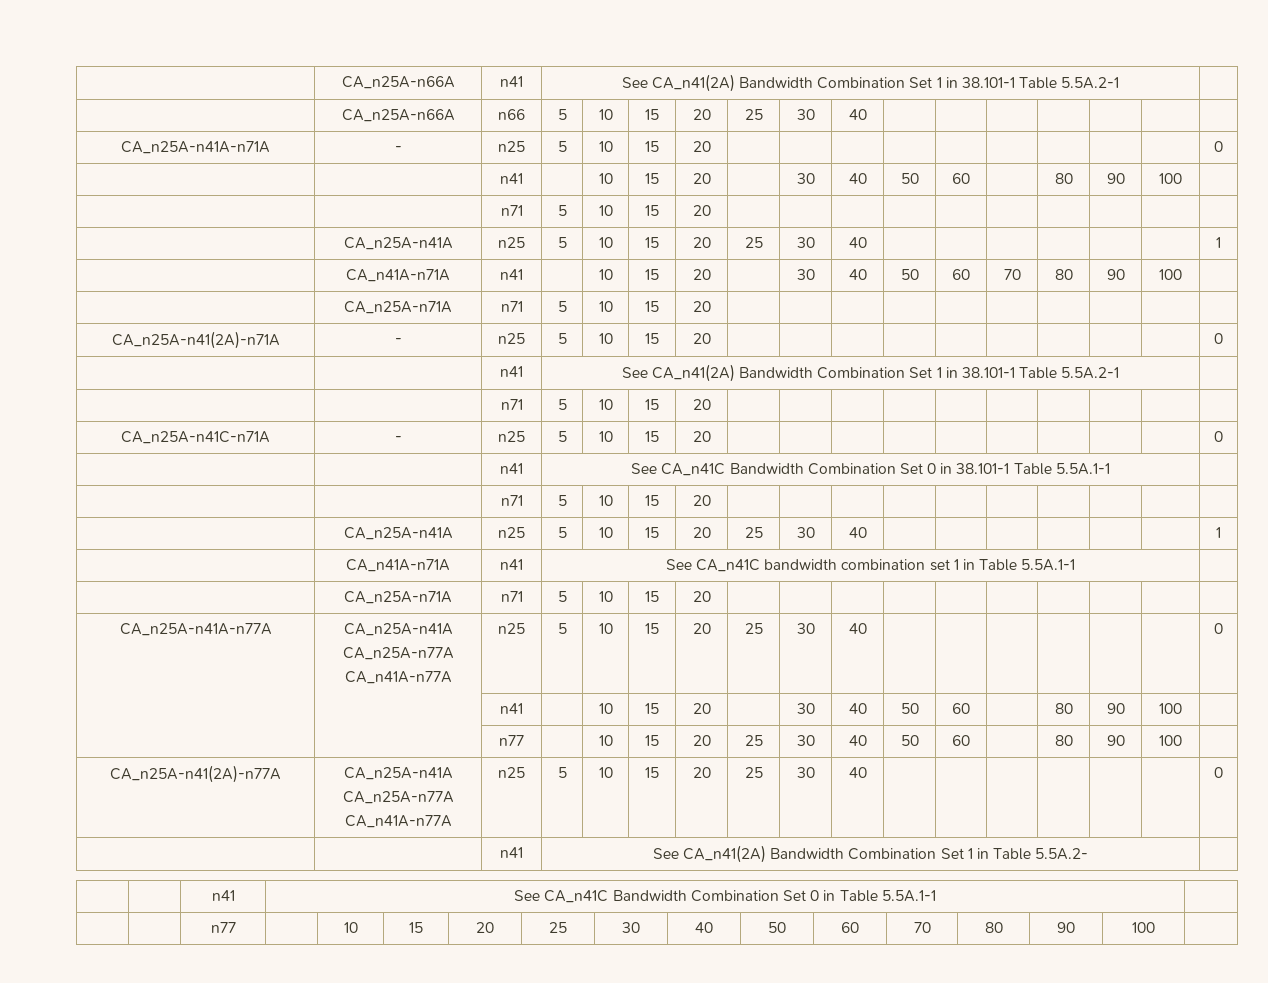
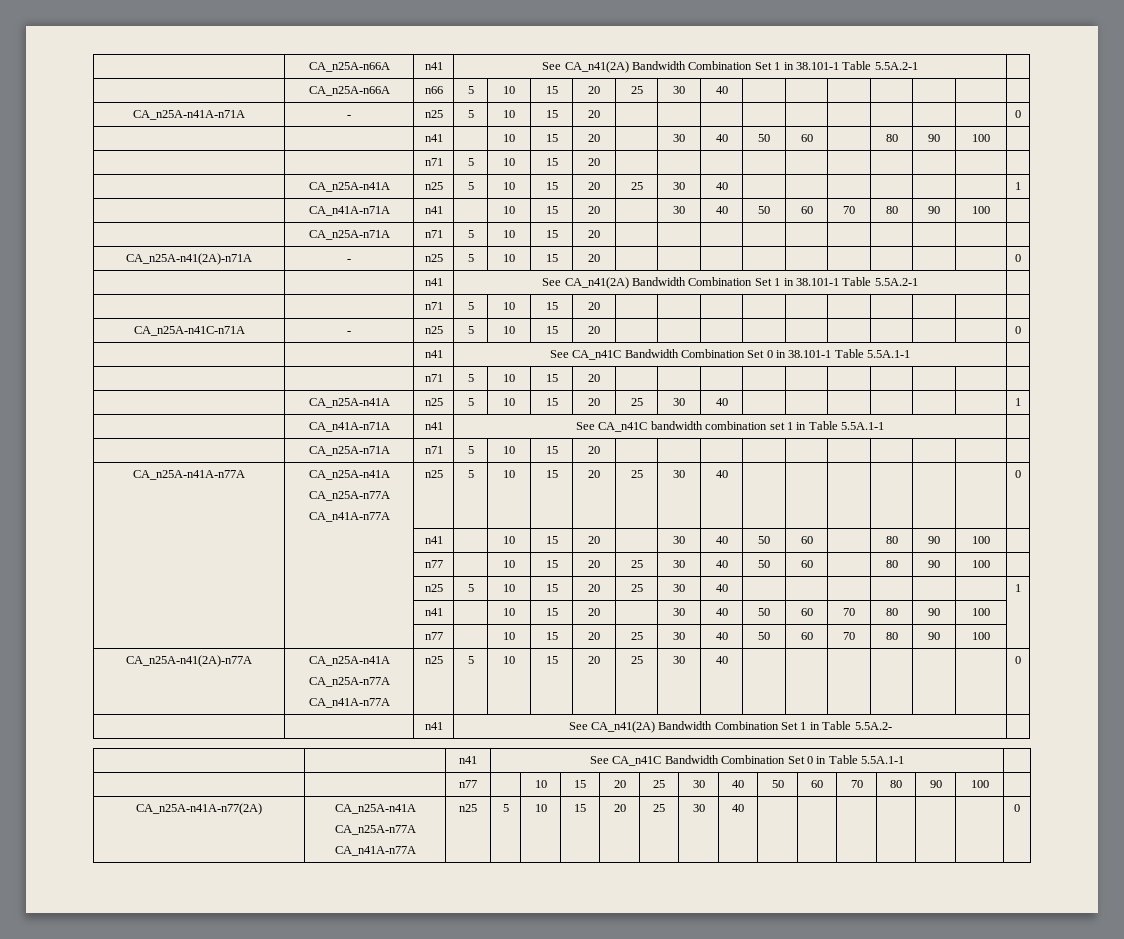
+ | | n25 | 5 | 10 | 15 | 20 | 25 | 30 | 40 | | | | | | | 1
+ | | n41 | | 10 | 15 | 20 | | 30 | 40 | 50 | 60 | 70 | 80 | 90 | 100 |
+ | | n77 | | 10 | 15 | 20 | 25 | 30 | 40 | 50 | 60 | 70 | 80 | 90 | 100 |
+ CA_n25A-n41A-n77(2A) | CA_n25A-n41A
+ CA_n25A-n77A
+ CA_n41A-n77A | n25 | 5 | 10 | 15 | 20 | 25 | 30 | 40 | | | | | | | 0

